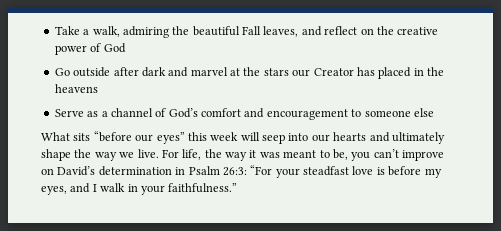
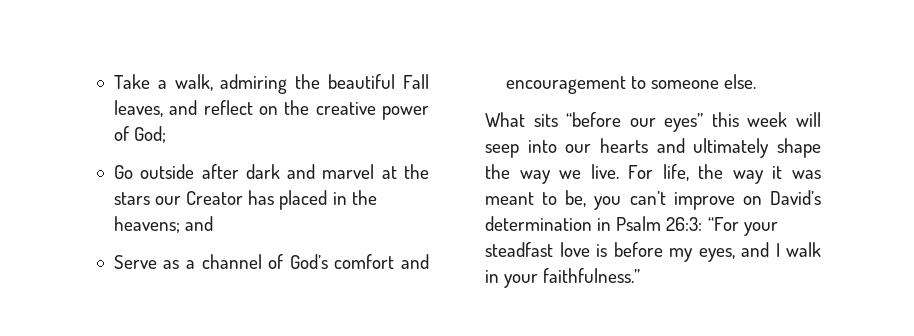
- Take a walk, admiring the beautiful Fall leaves, and reflect on the creative power of God
+ Take a walk, admiring the beautiful Fall leaves, and reflect on the creative power of God;
- Go outside after dark and marvel at the stars our Creator has placed in the heavens
+ Go outside after dark and marvel at the stars our Creator has placed in the heavens; and
- Serve as a channel of God’s comfort and encouragement to someone else
+ Serve as a channel of God’s comfort and encouragement to someone else.

